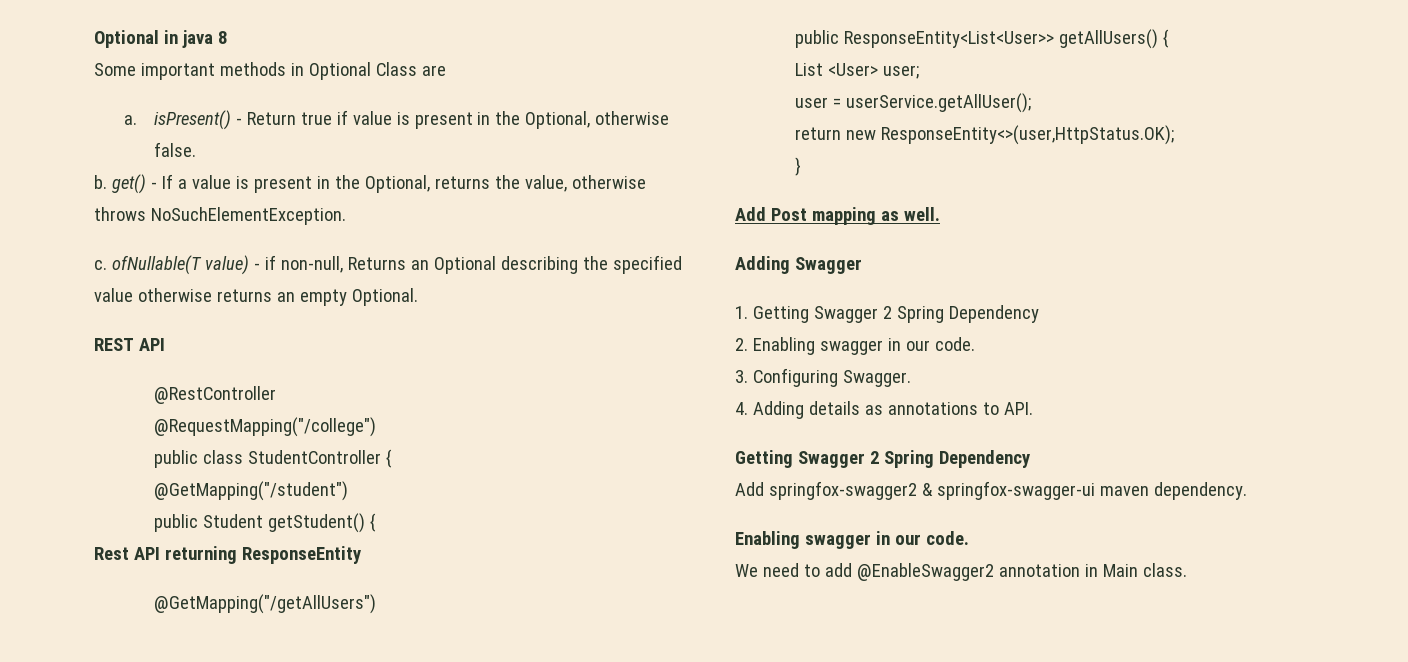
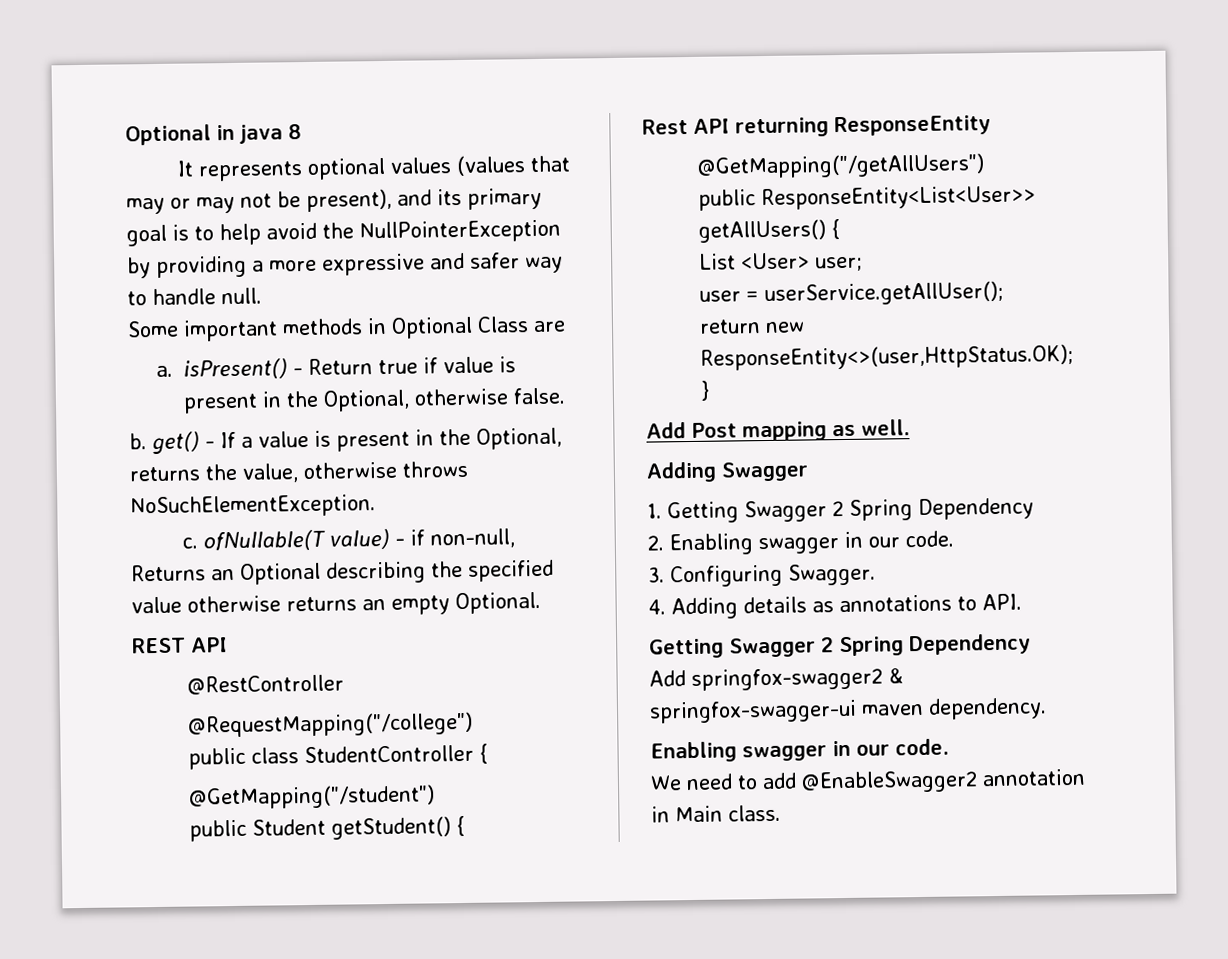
+ It represents optional values (values that may or may not be present), and its primary goal is to help avoid the NullPointerException by providing a more expressive and safer way to handle null.

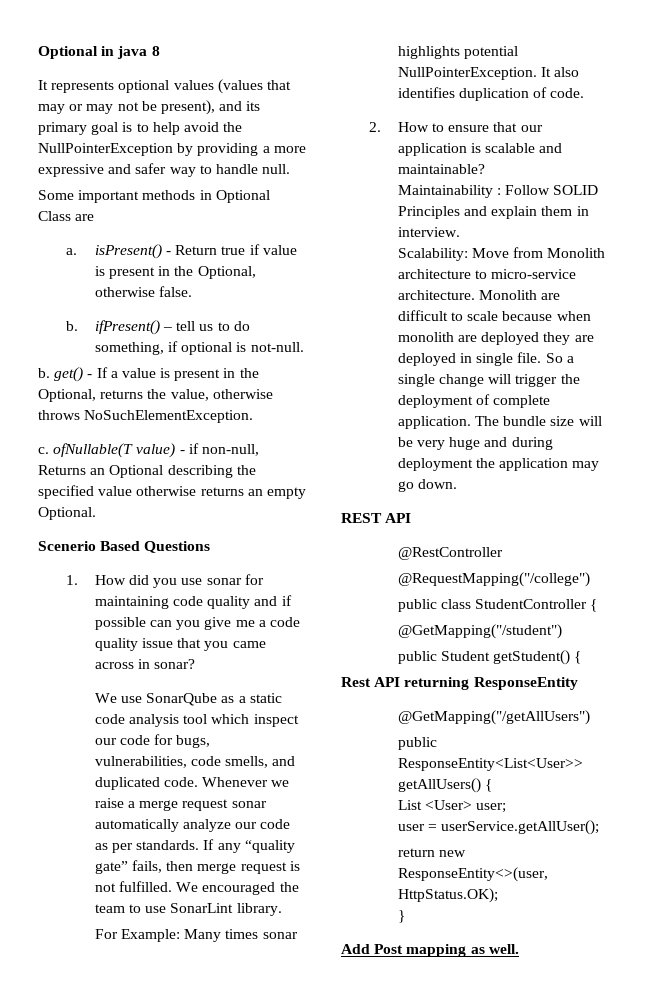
+ b. ifPresent() – tell us to do something, if optional is not-null.
+ Scenerio Based Questions
+ 1. How did you use sonar for maintaining code quality and if possible can you give me a code quality issue that you came across in sonar?
+ We use SonarQube as a static code analysis tool which inspect our code for bugs, vulnerabilities, code smells, and duplicated code. Whenever we raise a merge request sonar automatically analyze our code as per standards. If any “quality gate” fails, then merge request is not fulfilled. We encouraged the team to use SonarLint library.
+ For Example: Many times sonar highlights potential NullPointerException. It also identifies duplication of code.
+ 2. How to ensure that our application is scalable and maintainable?
+ Maintainability : Follow SOLID Principles and explain them in interview.
+ Scalability: Move from Monolith architecture to micro-service architecture. Monolith are difficult to scale because when monolith are deployed they are deployed in single file. So a single change will trigger the deployment of complete application. The bundle size will be very huge and during deployment the application may go down.
- Adding Swagger
- 1. Getting Swagger 2 Spring Dependency
- 2. Enabling swagger in our code.
- 3. Configuring Swagger.
- 4. Adding details as annotations to API.
- Getting Swagger 2 Spring Dependency
- Add springfox-swagger2 & springfox-swagger-ui maven dependency.
- Enabling swagger in our code.
- We need to add @EnableSwagger2 annotation in Main class.

